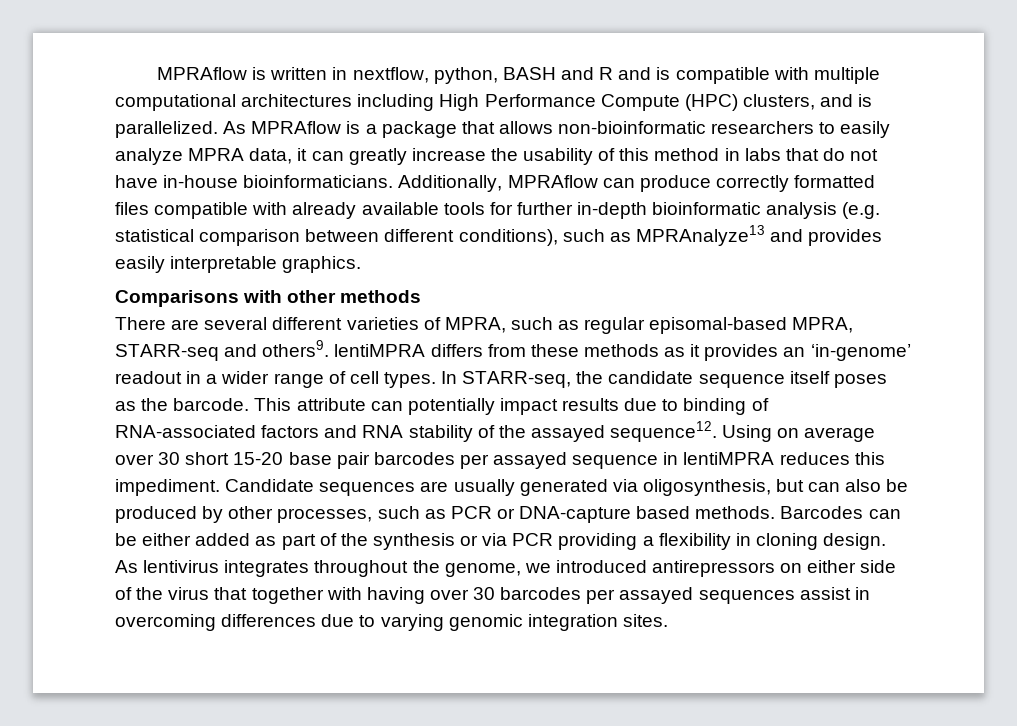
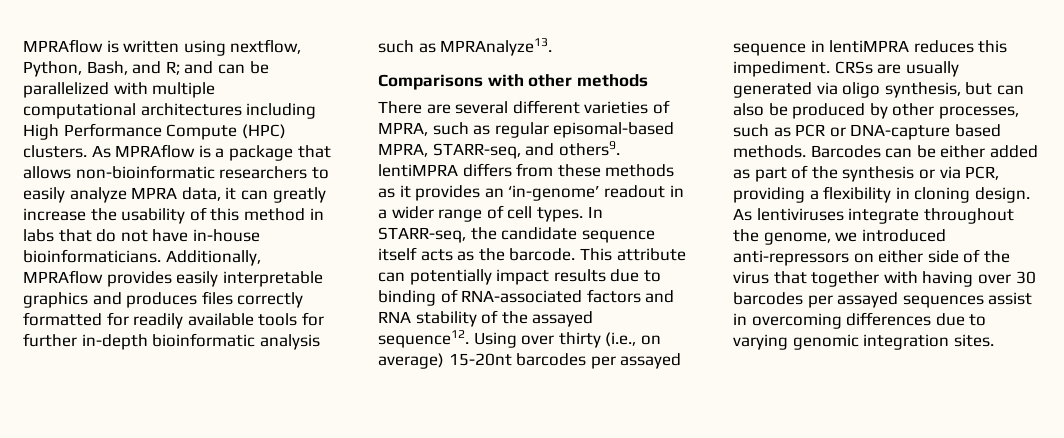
- MPRAflow is written in nextflow, python, BASH and R and is compatible with multiple computational architectures including High Performance Compute (HPC) clusters, and is parallelized.
+ MPRAflow is written using nextflow, Python, Bash, and R; and can be parallelized with multiple computational architectures including High Performance Compute (HPC) clusters.
- Additionally, MPRAflow can produce correctly formatted files compatible with already available tools for further in-depth bioinformatic analysis (e.g. statistical comparison between different conditions), such as MPRAnalyze13 and provides easily interpretable graphics.
+ Additionally, MPRAflow provides easily interpretable graphics and produces files correctly formatted for readily available tools for further in-depth bioinformatic analysis such as MPRAnalyze13.
- There are several different varieties of MPRA, such as regular episomal-based MPRA, STARR-seq and others9. lentiMPRA differs from these methods as it provides an ‘in-genome’ readout in a wider range of cell types.
+ There are several different varieties of MPRA, such as regular episomal-based MPRA, STARR-seq, and others9. lentiMPRA differs from these methods as it provides an ‘in-genome’ readout in a wider range of cell types.
- In STARR-seq, the candidate sequence itself poses as the barcode.
+ In STARR-seq, the candidate sequence itself acts as the barcode.
- Using on average over 30 short 15-20 base pair barcodes per assayed sequence in lentiMPRA reduces this impediment.
+ Using over thirty (i.e., on average) 15-20nt barcodes per assayed sequence in lentiMPRA reduces this impediment.
- Candidate sequences are usually generated via oligosynthesis, but can also be produced by other processes, such as PCR or DNA-capture based methods.
+ CRSs are usually generated via oligo synthesis, but can also be produced by other processes, such as PCR or DNA-capture based methods.
- Barcodes can be either added as part of the synthesis or via PCR providing a flexibility in cloning design.
+ Barcodes can be either added as part of the synthesis or via PCR, providing a flexibility in cloning design.
- As lentivirus integrates throughout the genome, we introduced antirepressors on either side of the virus that together with having over 30 barcodes per assayed sequences assist in overcoming differences due to varying genomic integration sites.
+ As lentiviruses integrate throughout the genome, we introduced anti-repressors on either side of the virus that together with having over 30 barcodes per assayed sequences assist in overcoming differences due to varying genomic integration sites.

